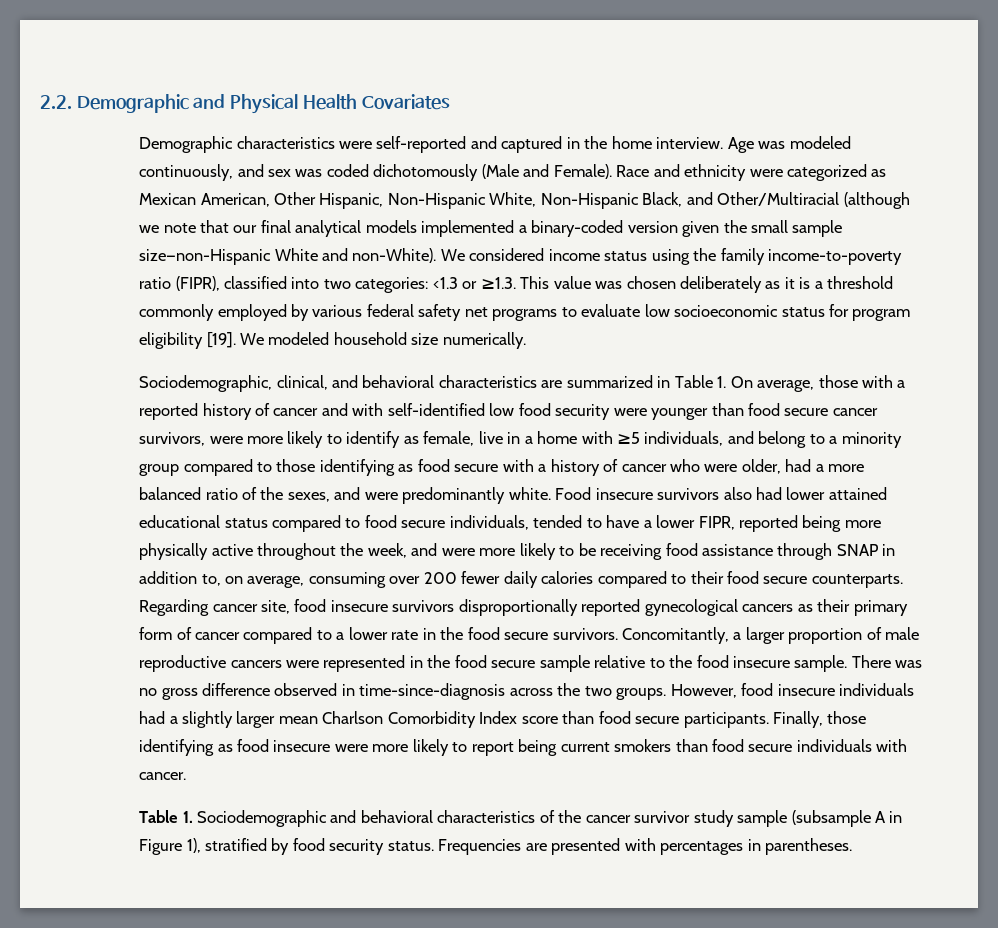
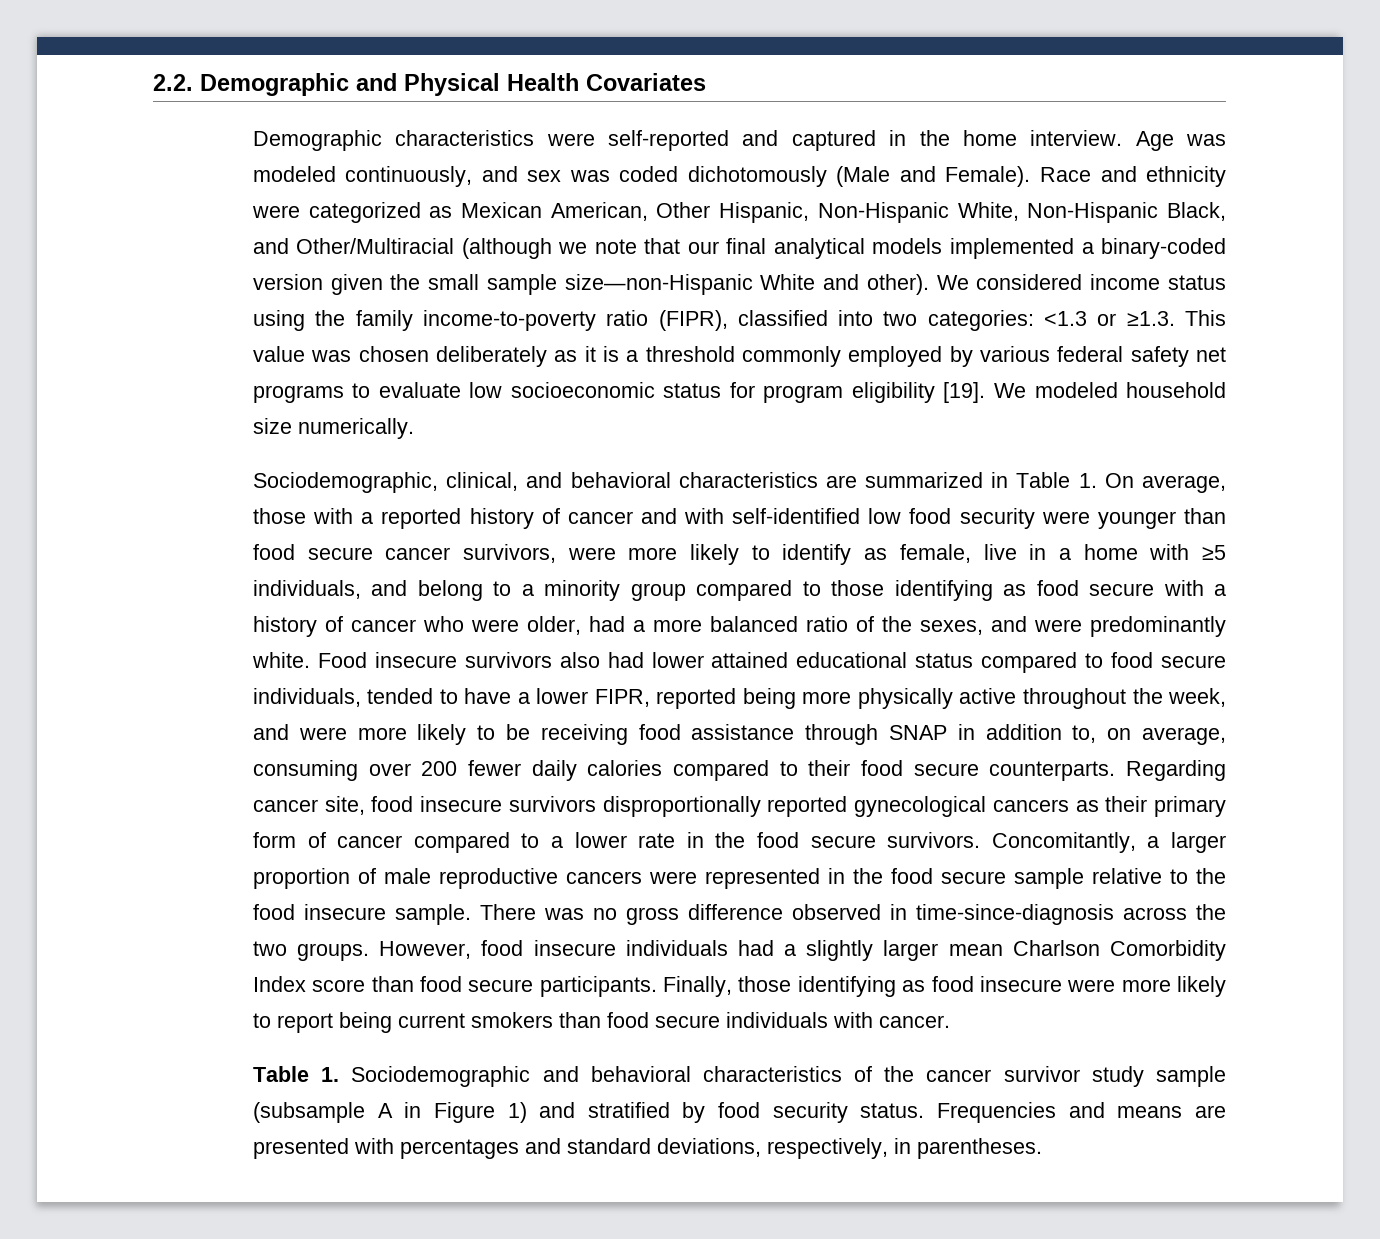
- Race and ethnicity were categorized as Mexican American, Other Hispanic, Non-Hispanic White, Non-Hispanic Black, and Other/Multiracial (although we note that our final analytical models implemented a binary-coded version given the small sample size—non-Hispanic White and non-White).
+ Race and ethnicity were categorized as Mexican American, Other Hispanic, Non-Hispanic White, Non-Hispanic Black, and Other/Multiracial (although we note that our final analytical models implemented a binary-coded version given the small sample size—non-Hispanic White and other).
- Table 1. Sociodemographic and behavioral characteristics of the cancer survivor study sample (subsample A in Figure 1), stratified by food security status.
+ Table 1. Sociodemographic and behavioral characteristics of the cancer survivor study sample (subsample A in Figure 1) and stratified by food security status.
- Frequencies are presented with percentages in parentheses.
+ Frequencies and means are presented with percentages and standard deviations, respectively, in parentheses.

